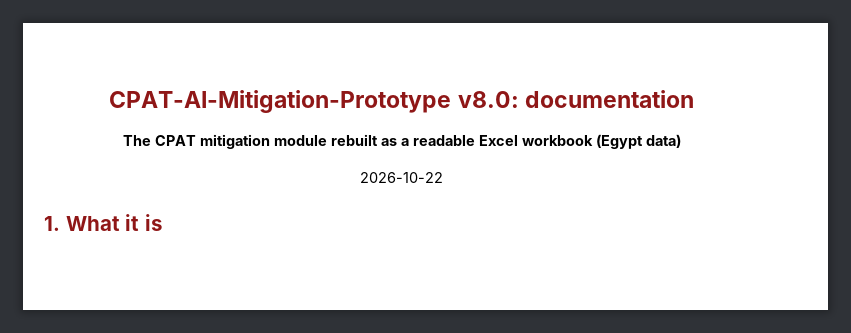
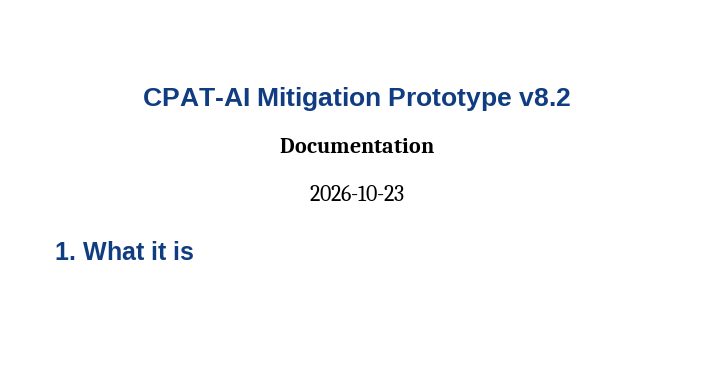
- CPAT-AI-Mitigation-Prototype v8.0: documentation
- The CPAT mitigation module rebuilt as a readable Excel workbook (Egypt data)
- 2026-10-22
+ CPAT-AI Mitigation Prototype v8.2
+ Documentation
+ 2026-10-23

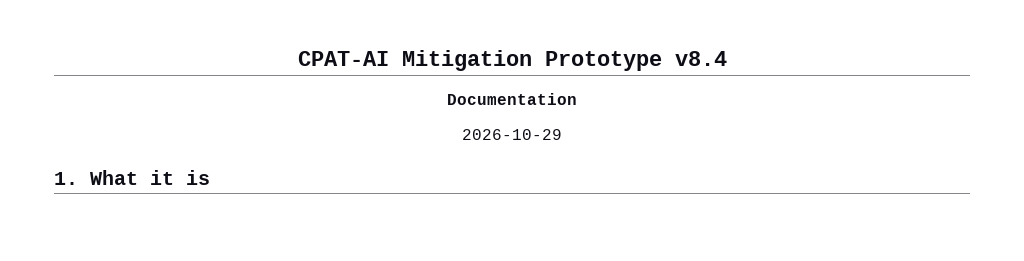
- CPAT-AI Mitigation Prototype v8.2
+ CPAT-AI Mitigation Prototype v8.4
- 2026-10-23
+ 2026-10-29

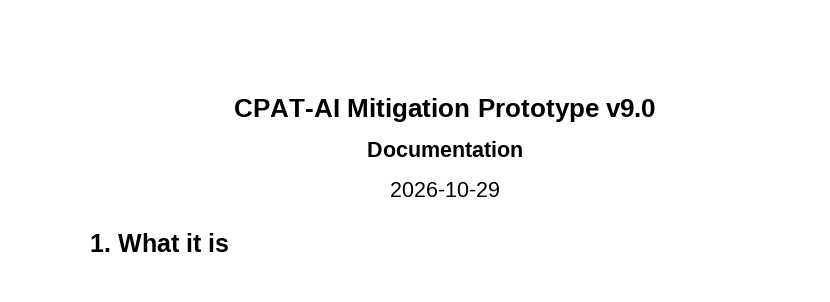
- CPAT-AI Mitigation Prototype v8.4
+ CPAT-AI Mitigation Prototype v9.0

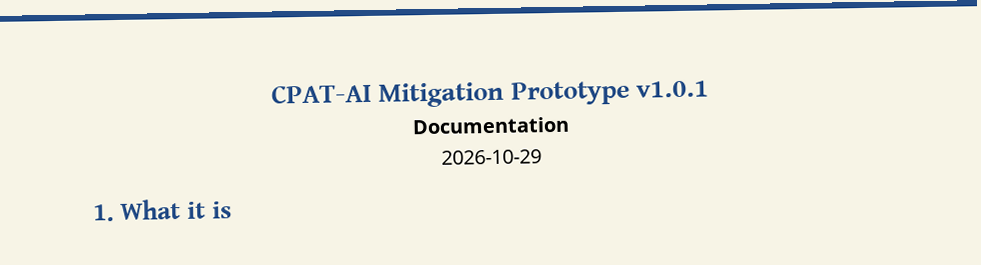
- CPAT-AI Mitigation Prototype v9.0
+ CPAT-AI Mitigation Prototype v1.0.1

